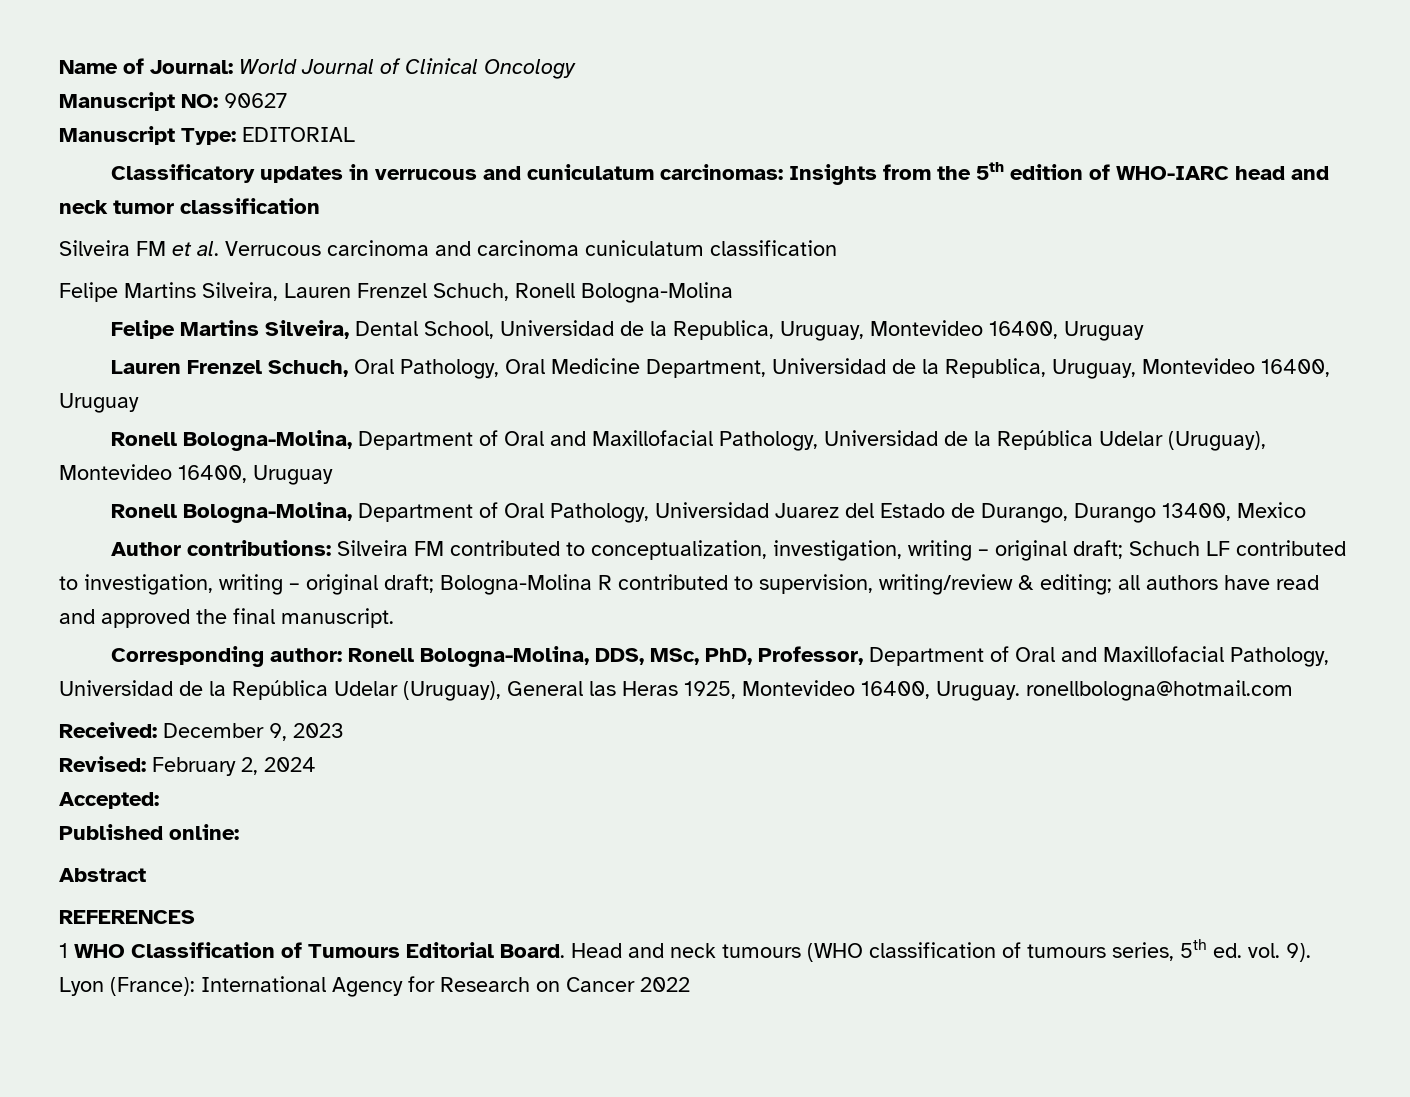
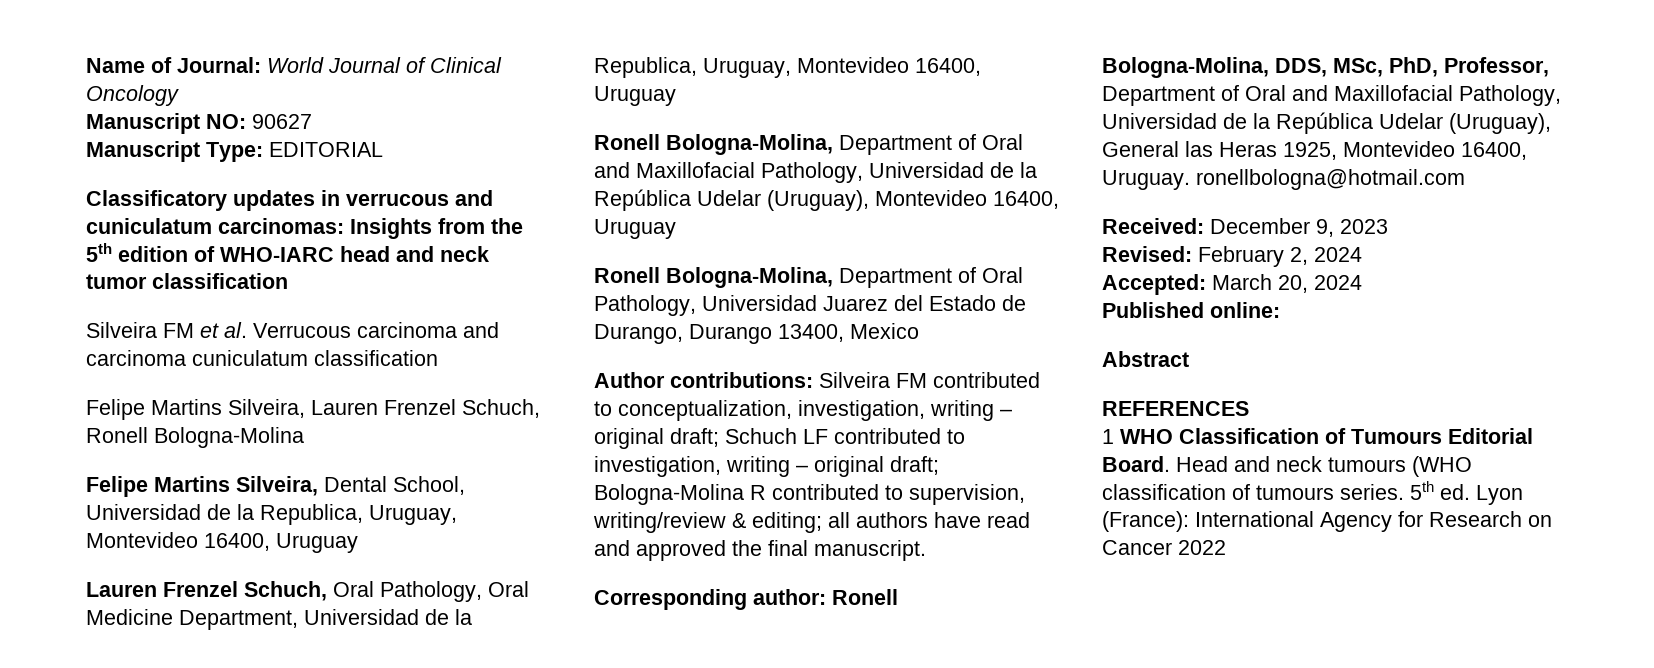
- Accepted:
+ Accepted: March 20, 2024
- Head and neck tumours (WHO classification of tumours series, 5th ed. vol. 9). Lyon (France): International Agency for Research on Cancer 2022
+ Head and neck tumours (WHO classification of tumours series. 5th ed. Lyon (France): International Agency for Research on Cancer 2022

